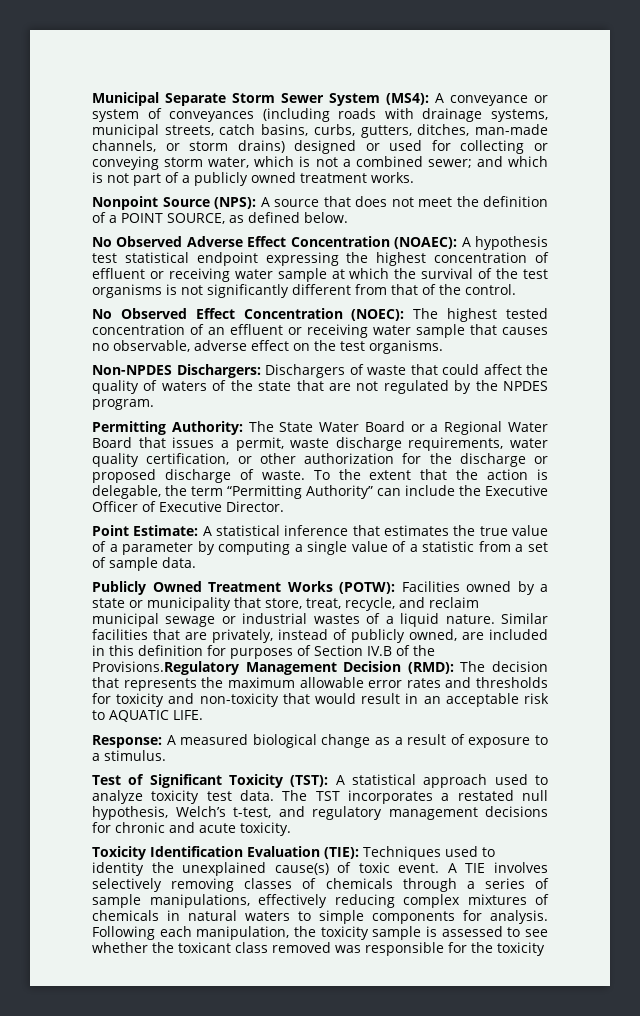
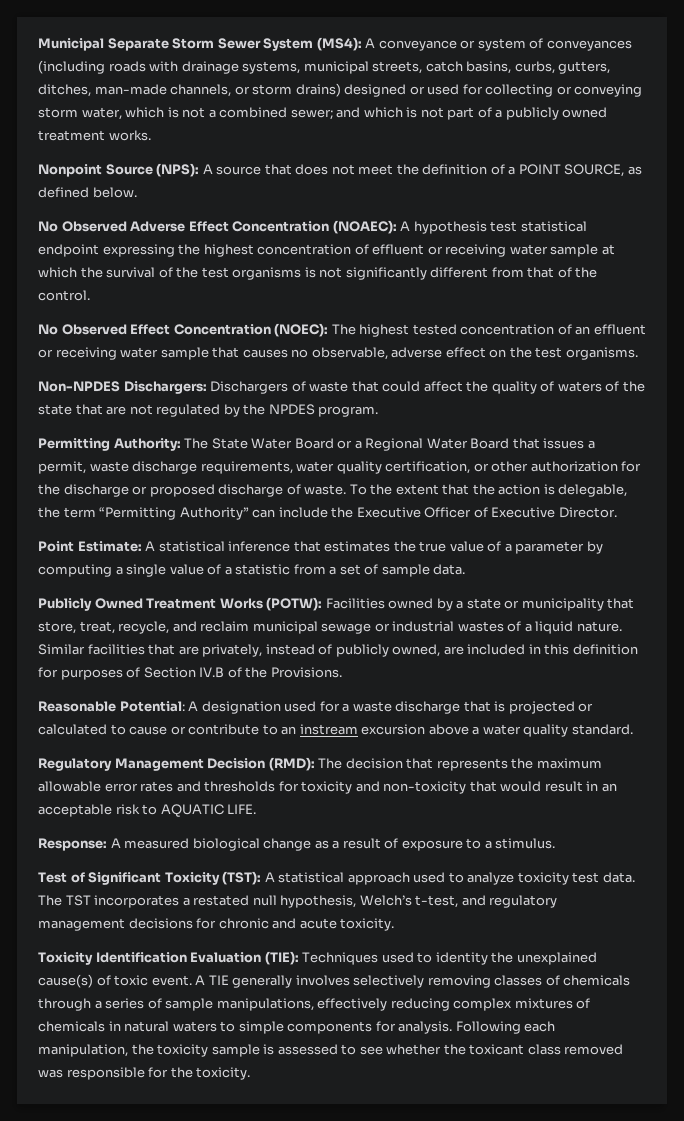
- Similar facilities that are privately, instead of publicly owned, are included in this definition for purposes of Section IV.B of the Provisions.Regulatory Management Decision (RMD): The decision that represents the maximum allowable error rates and thresholds for toxicity and non-toxicity that would result in an acceptable risk to AQUATIC LIFE.
+ Similar facilities that are privately, instead of publicly owned, are included in this definition for purposes of Section IV.B of the Provisions.
+ Reasonable Potential: A designation used for a waste discharge that is projected or calculated to cause or contribute to an instream excursion above a water quality standard.
+ Regulatory Management Decision (RMD): The decision that represents the maximum allowable error rates and thresholds for toxicity and non-toxicity that would result in an acceptable risk to AQUATIC LIFE.
- A TIE involves selectively removing classes of chemicals through a series of sample manipulations, effectively reducing complex mixtures of chemicals in natural waters to simple components for analysis.
+ A TIE generally involves selectively removing classes of chemicals through a series of sample manipulations, effectively reducing complex mixtures of chemicals in natural waters to simple components for analysis.
- Following each manipulation, the toxicity sample is assessed to see whether the toxicant class removed was responsible for the toxicity
+ Following each manipulation, the toxicity sample is assessed to see whether the toxicant class removed was responsible for the toxicity.

